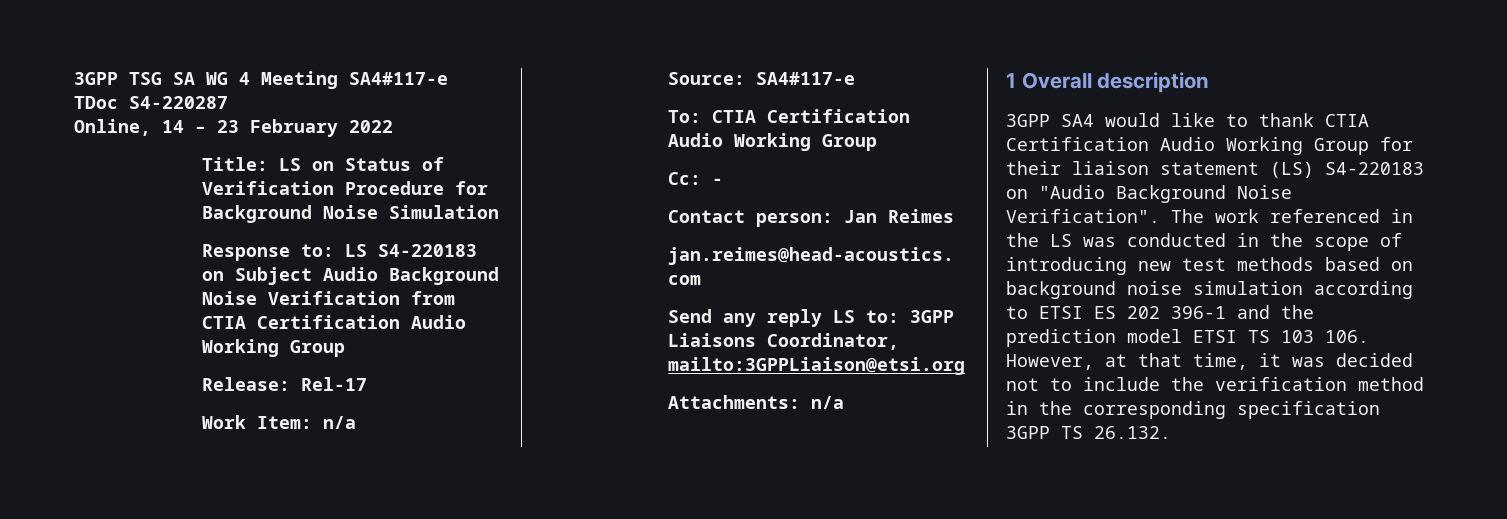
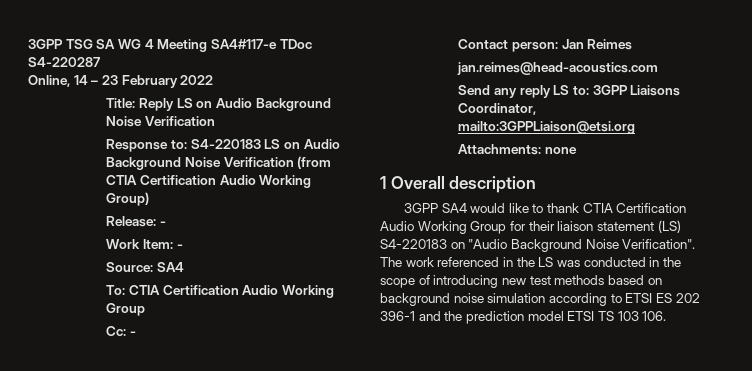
- Title: LS on Status of Verification Procedure for Background Noise Simulation
- Response to: LS S4-220183 on Subject Audio Background Noise Verification from CTIA Certification Audio Working Group
+ Title: Reply LS on Audio Background Noise Verification
+ Response to: S4-220183 LS on Audio Background Noise Verification (from CTIA Certification Audio Working Group)
- Release: Rel-17
+ Release: -
- Work Item: n/a
+ Work Item: -
- Source: SA4#117-e
+ Source: SA4
- Attachments: n/a
+ Attachments: none
- The work referenced in the LS was conducted in the scope of introducing new test methods based on background noise simulation according to ETSI ES 202 396-1 and the prediction model ETSI TS 103 106. However, at that time, it was decided not to include the verification method in the corresponding specification 3GPP TS 26.132.
+ The work referenced in the LS was conducted in the scope of introducing new test methods based on background noise simulation according to ETSI ES 202 396-1 and the prediction model ETSI TS 103 106.

